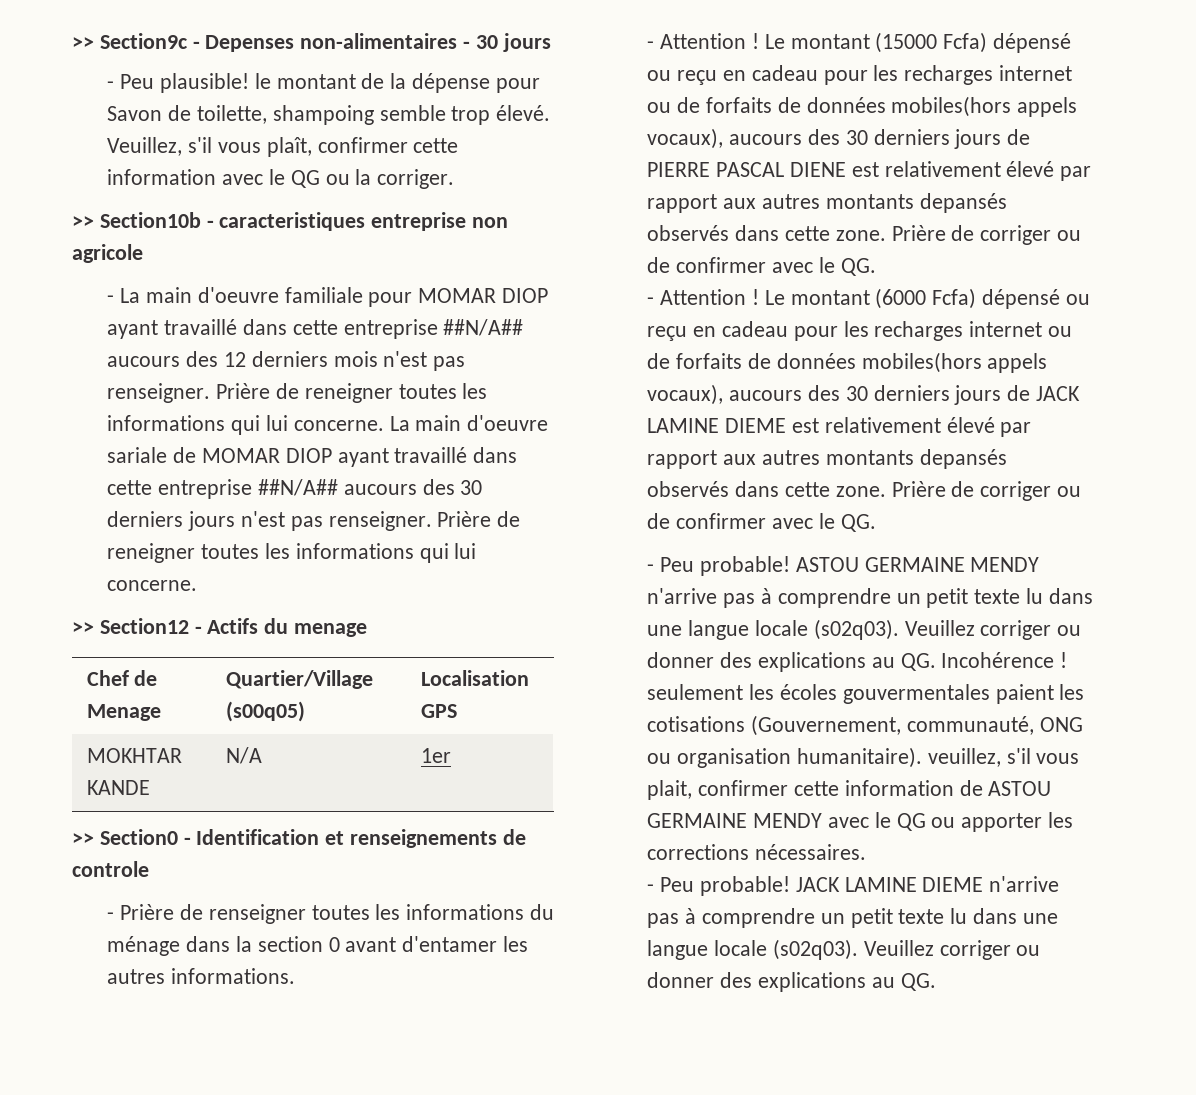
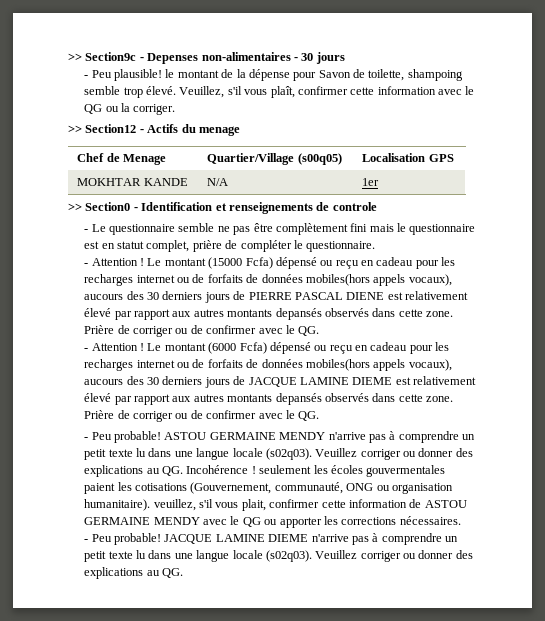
- >> Section10b - caracteristiques entreprise non agricole
- - La main d'oeuvre familiale pour MOMAR DIOP ayant travaillé dans cette entreprise ##N/A## aucours des 12 derniers mois n'est pas renseigner. Prière de reneigner toutes les informations qui lui concerne. La main d'oeuvre sariale de MOMAR DIOP ayant travaillé dans cette entreprise ##N/A## aucours des 30 derniers jours n'est pas renseigner. Prière de reneigner toutes les informations qui lui concerne.
- - Prière de renseigner toutes les informations du ménage dans la section 0 avant d'entamer les autres informations.
+ - Le questionnaire semble ne pas être complètement fini mais le questionnaire est en statut complet, prière de compléter le questionnaire.
- Le montant (6000 Fcfa) dépensé ou reçu en cadeau pour les recharges internet ou de forfaits de données mobiles(hors appels vocaux), aucours des 30 derniers jours de JACK LAMINE DIEME est relativement élevé par rapport aux autres montants depansés observés dans cette zone.
+ Le montant (6000 Fcfa) dépensé ou reçu en cadeau pour les recharges internet ou de forfaits de données mobiles(hors appels vocaux), aucours des 30 derniers jours de JACQUE LAMINE DIEME est relativement élevé par rapport aux autres montants depansés observés dans cette zone.
- JACK LAMINE DIEME n'arrive pas à comprendre un petit texte lu dans une langue locale (s02q03).
+ JACQUE LAMINE DIEME n'arrive pas à comprendre un petit texte lu dans une langue locale (s02q03).

